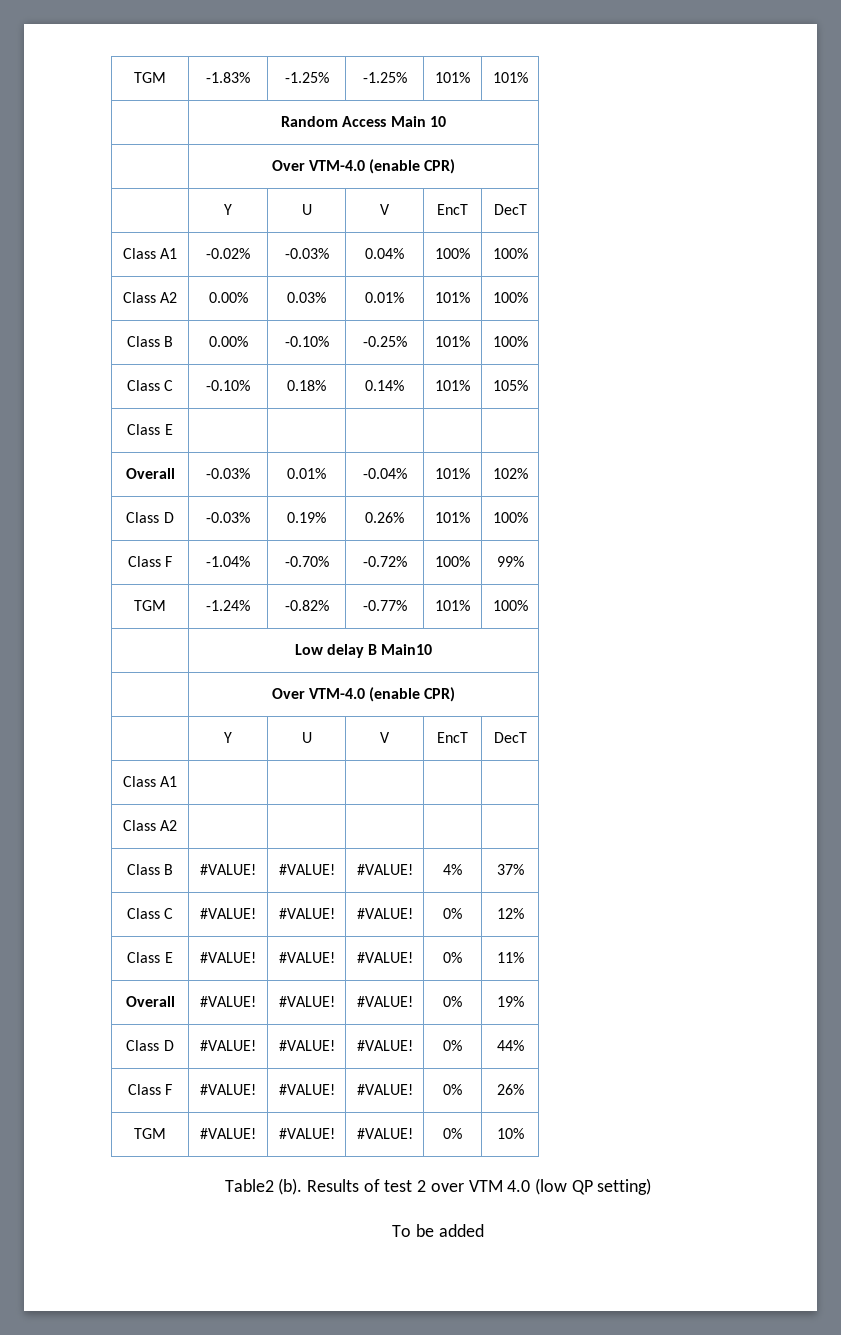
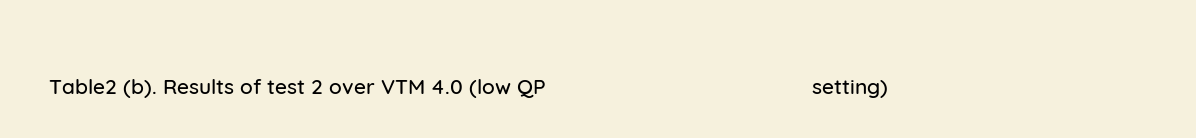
- TGM | -1.83% | -1.25% | -1.25% | 101% | 101%
- | Random Access Main 10
- | Over VTM-4.0 (enable CPR)
- | Y | U | V | EncT | DecT
- Class A1 | -0.02% | -0.03% | 0.04% | 100% | 100%
- Class A2 | 0.00% | 0.03% | 0.01% | 101% | 100%
- Class B | 0.00% | -0.10% | -0.25% | 101% | 100%
- Class C | -0.10% | 0.18% | 0.14% | 101% | 105%
- Class E | | | | |
- Overall | -0.03% | 0.01% | -0.04% | 101% | 102%
- Class D | -0.03% | 0.19% | 0.26% | 101% | 100%
- Class F | -1.04% | -0.70% | -0.72% | 100% | 99%
- TGM | -1.24% | -0.82% | -0.77% | 101% | 100%
- | Low delay B Main10
- | Over VTM-4.0 (enable CPR)
- | Y | U | V | EncT | DecT
- Class A1 | | | | |
- Class A2 | | | | |
- Class B | #VALUE! | #VALUE! | #VALUE! | 4% | 37%
- Class C | #VALUE! | #VALUE! | #VALUE! | 0% | 12%
- Class E | #VALUE! | #VALUE! | #VALUE! | 0% | 11%
- Overall | #VALUE! | #VALUE! | #VALUE! | 0% | 19%
- Class D | #VALUE! | #VALUE! | #VALUE! | 0% | 44%
- Class F | #VALUE! | #VALUE! | #VALUE! | 0% | 26%
- TGM | #VALUE! | #VALUE! | #VALUE! | 0% | 10%
- To be added

